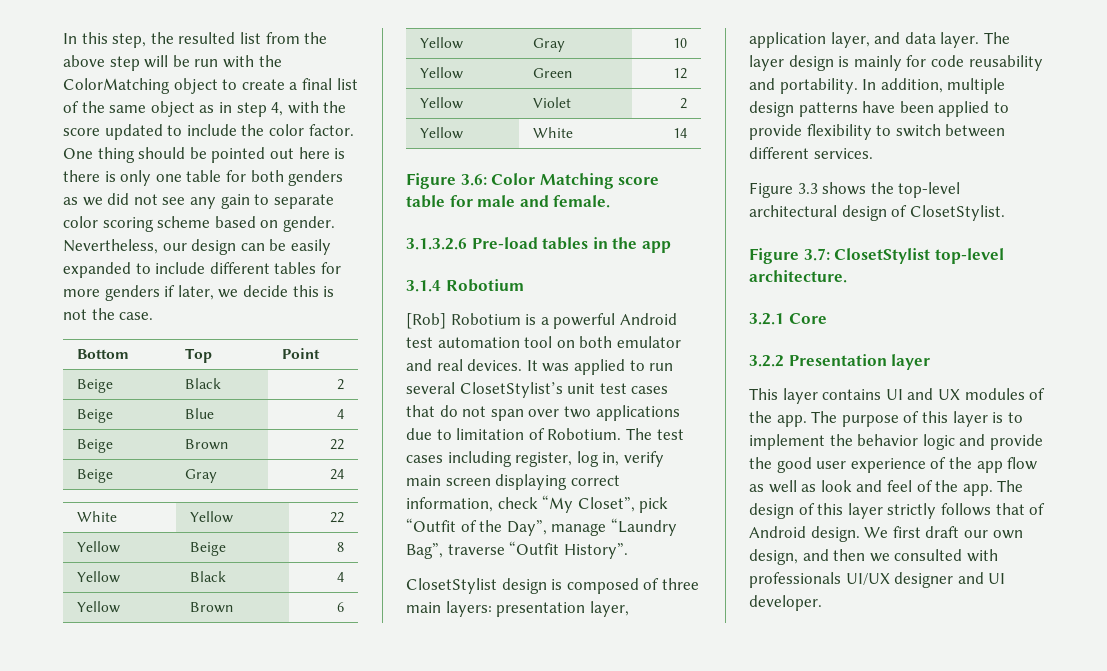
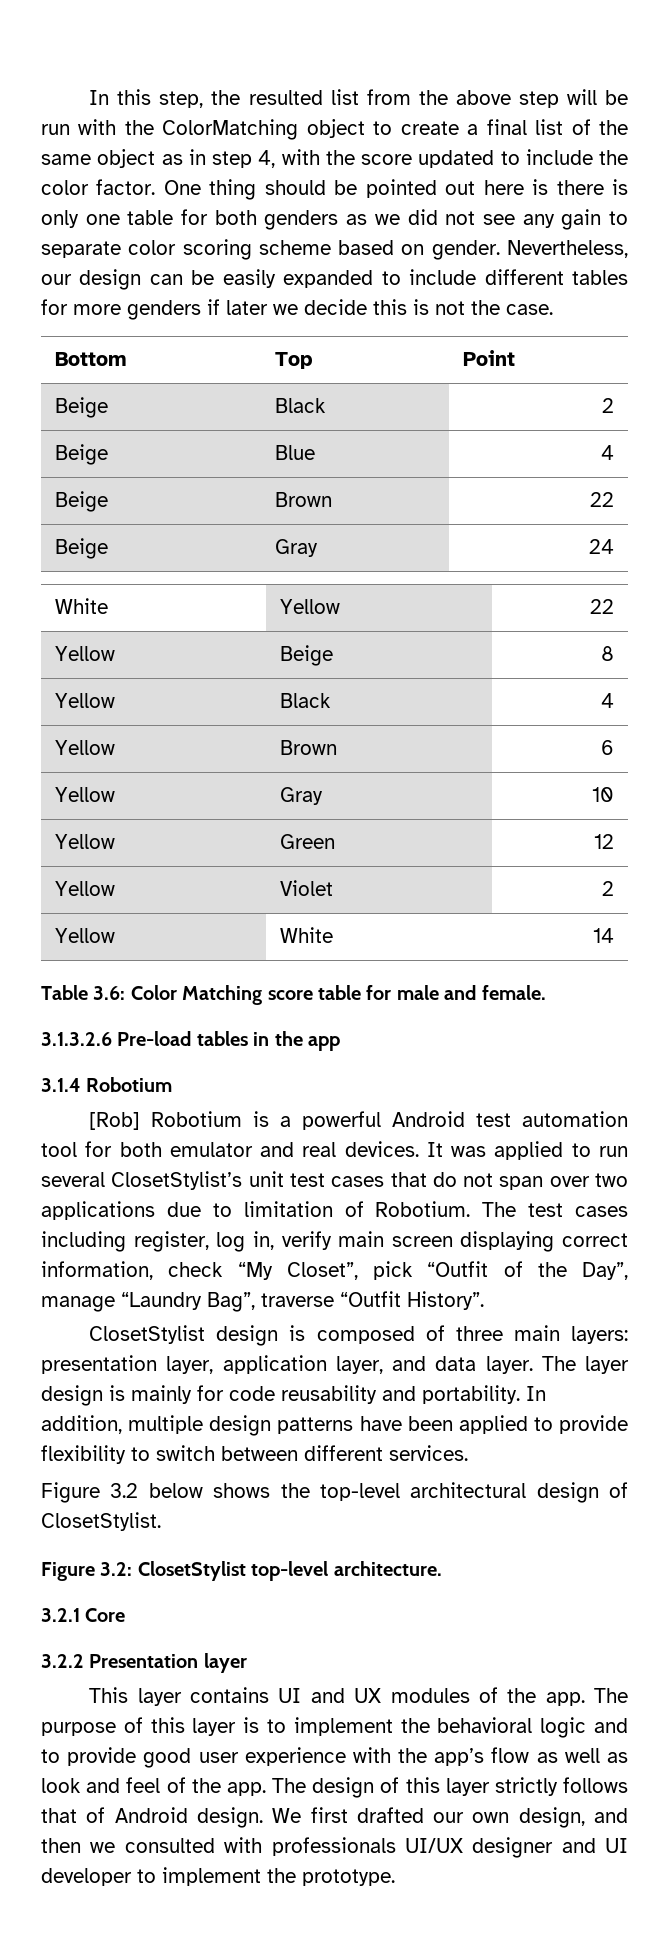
- Nevertheless, our design can be easily expanded to include different tables for more genders if later, we decide this is not the case.
+ Nevertheless, our design can be easily expanded to include different tables for more genders if later we decide this is not the case.
- Figure 3.6: Color Matching score table for male and female.
+ Table 3.6: Color Matching score table for male and female.
- [Rob] Robotium is a powerful Android test automation tool on both emulator and real devices.
+ [Rob] Robotium is a powerful Android test automation tool for both emulator and real devices.
- Figure 3.3 shows the top-level architectural design of ClosetStylist.
+ Figure 3.2 below shows the top-level architectural design of ClosetStylist.
- Figure 3.7: ClosetStylist top-level architecture.
+ Figure 3.2: ClosetStylist top-level architecture.
- The purpose of this layer is to implement the behavior logic and provide the good user experience of the app flow as well as look and feel of the app.
+ The purpose of this layer is to implement the behavioral logic and to provide good user experience with the app’s flow as well as look and feel of the app.
- We first draft our own design, and then we consulted with professionals UI/UX designer and UI developer.
+ We first drafted our own design, and then we consulted with professionals UI/UX designer and UI developer to implement the prototype.

